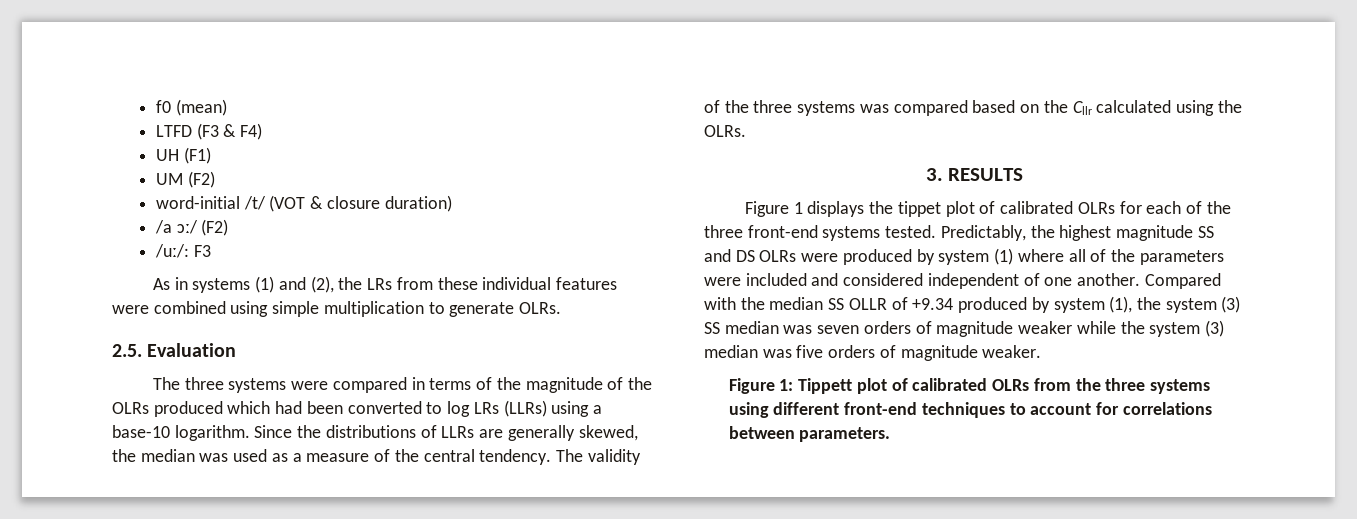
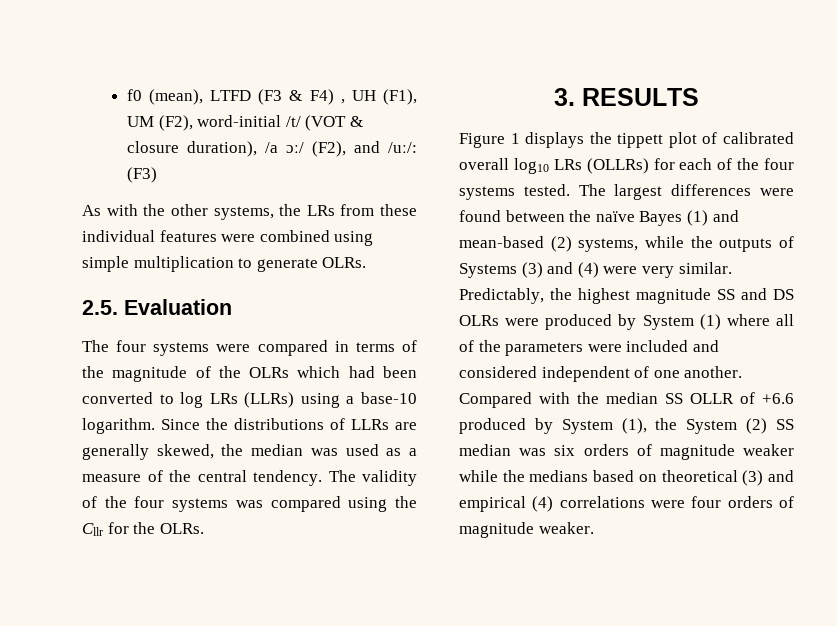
- f0 (mean)
- LTFD (F3 & F4)
- UH (F1)
- UM (F2)
- word-initial /t/ (VOT & closure duration)
- /a ɔː/ (F2)
- /uː/: F3
- As in systems (1) and (2), the LRs from these individual features were combined using simple multiplication to generate OLRs.
+ f0 (mean), LTFD (F3 & F4) , UH (F1), UM (F2), word-initial /t/ (VOT & closure duration), /a ɔː/ (F2), and /uː/: (F3)
+ As with the other systems, the LRs from these individual features were combined using simple multiplication to generate OLRs.
- The three systems were compared in terms of the magnitude of the OLRs produced which had been converted to log LRs (LLRs) using a base-10 logarithm.
+ The four systems were compared in terms of the magnitude of the OLRs which had been converted to log LRs (LLRs) using a base-10 logarithm.
- The validity of the three systems was compared based on the Cllr calculated using the OLRs.
+ The validity of the four systems was compared using the Cllr for the OLRs.
- Figure 1 displays the tippet plot of calibrated OLRs for each of the three front-end systems tested.
+ Figure 1 displays the tippett plot of calibrated overall log10 LRs (OLLRs) for each of the four systems tested. The largest differences were found between the naïve Bayes (1) and mean-based (2) systems, while the outputs of Systems (3) and (4) were very similar.
- Predictably, the highest magnitude SS and DS OLRs were produced by system (1) where all of the parameters were included and considered independent of one another.
+ Predictably, the highest magnitude SS and DS OLRs were produced by System (1) where all of the parameters were included and considered independent of one another.
- Compared with the median SS OLLR of +9.34 produced by system (1), the system (3) SS median was seven orders of magnitude weaker while the system (3) median was five orders of magnitude weaker.
- Figure 1: Tippett plot of calibrated OLRs from the three systems using different front-end techniques to account for correlations between parameters.
+ Compared with the median SS OLLR of +6.6 produced by System (1), the System (2) SS median was six orders of magnitude weaker while the medians based on theoretical (3) and empirical (4) correlations were four orders of magnitude weaker.

